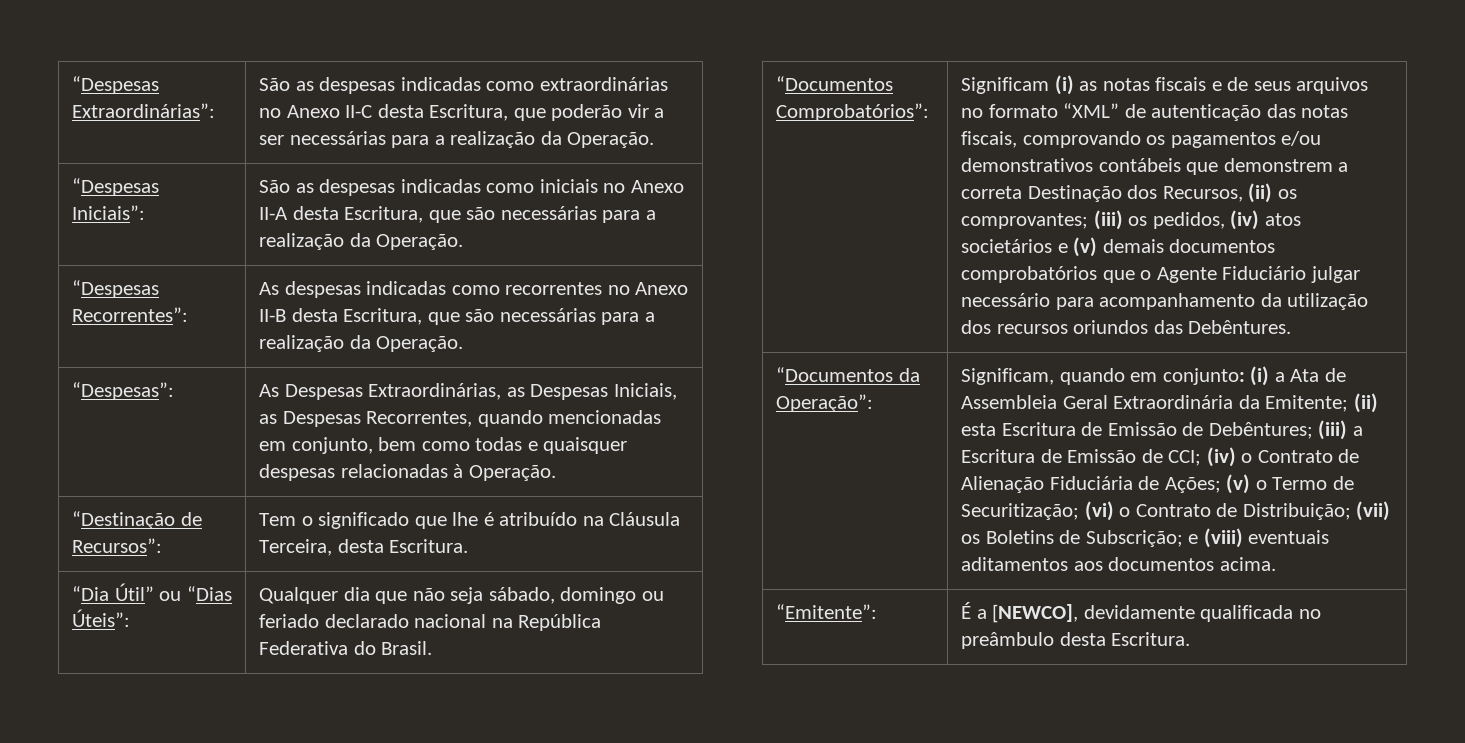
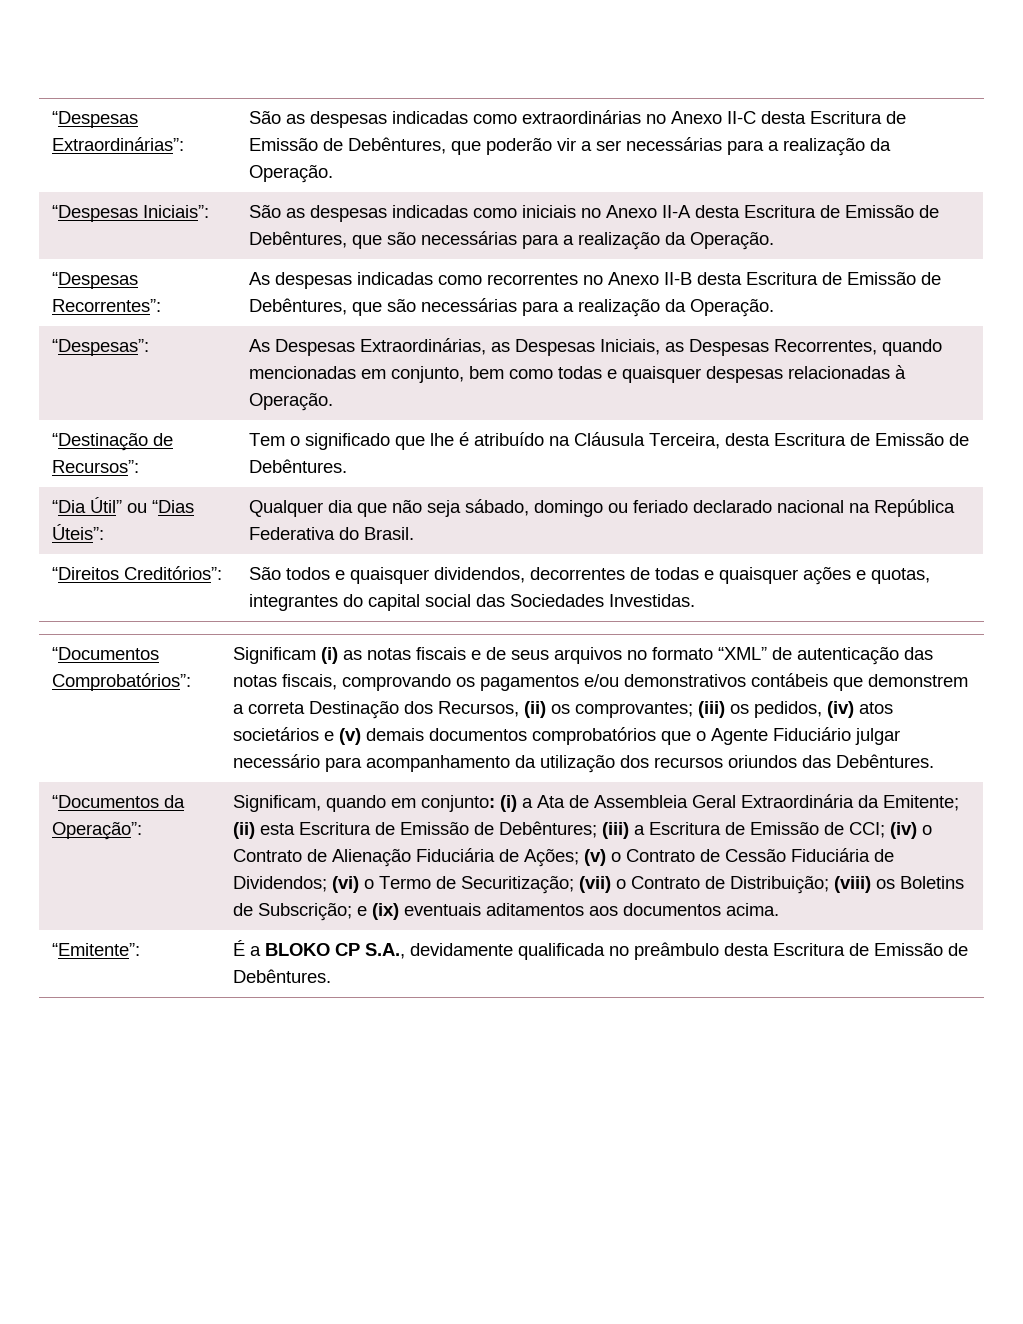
- “Despesas Extraordinárias”: | São as despesas indicadas como extraordinárias no Anexo II-C desta Escritura, que poderão vir a ser necessárias para a realização da Operação.
+ “Despesas Extraordinárias”: | São as despesas indicadas como extraordinárias no Anexo II-C desta Escritura de Emissão de Debêntures, que poderão vir a ser necessárias para a realização da Operação.
- “Despesas Iniciais”: | São as despesas indicadas como iniciais no Anexo II-A desta Escritura, que são necessárias para a realização da Operação.
+ “Despesas Iniciais”: | São as despesas indicadas como iniciais no Anexo II-A desta Escritura de Emissão de Debêntures, que são necessárias para a realização da Operação.
- “Despesas Recorrentes”: | As despesas indicadas como recorrentes no Anexo II-B desta Escritura, que são necessárias para a realização da Operação.
+ “Despesas Recorrentes”: | As despesas indicadas como recorrentes no Anexo II-B desta Escritura de Emissão de Debêntures, que são necessárias para a realização da Operação.
- “Destinação de Recursos”: | Tem o significado que lhe é atribuído na Cláusula Terceira, desta Escritura.
+ “Destinação de Recursos”: | Tem o significado que lhe é atribuído na Cláusula Terceira, desta Escritura de Emissão de Debêntures.
+ “Direitos Creditórios”: | São todos e quaisquer dividendos, decorrentes de todas e quaisquer ações e quotas, integrantes do capital social das Sociedades Investidas.
- Significam, quando em conjunto: (i) a Ata de Assembleia Geral Extraordinária da Emitente; (ii) esta Escritura de Emissão de Debêntures; (iii) a Escritura de Emissão de CCI; (iv) o Contrato de Alienação Fiduciária de Ações; (v) o Termo de Securitização; (vi) o Contrato de Distribuição; (vii) os Boletins de Subscrição; e (viii) eventuais aditamentos aos documentos acima.
+ Significam, quando em conjunto: (i) a Ata de Assembleia Geral Extraordinária da Emitente; (ii) esta Escritura de Emissão de Debêntures; (iii) a Escritura de Emissão de CCI; (iv) o Contrato de Alienação Fiduciária de Ações; (v) o Contrato de Cessão Fiduciária de Dividendos; (vi) o Termo de Securitização; (vii) o Contrato de Distribuição; (viii) os Boletins de Subscrição; e (ix) eventuais aditamentos aos documentos acima.
- “Emitente”: | É a [NEWCO], devidamente qualificada no preâmbulo desta Escritura.
+ “Emitente”: | É a BLOKO CP S.A., devidamente qualificada no preâmbulo desta Escritura de Emissão de Debêntures.

